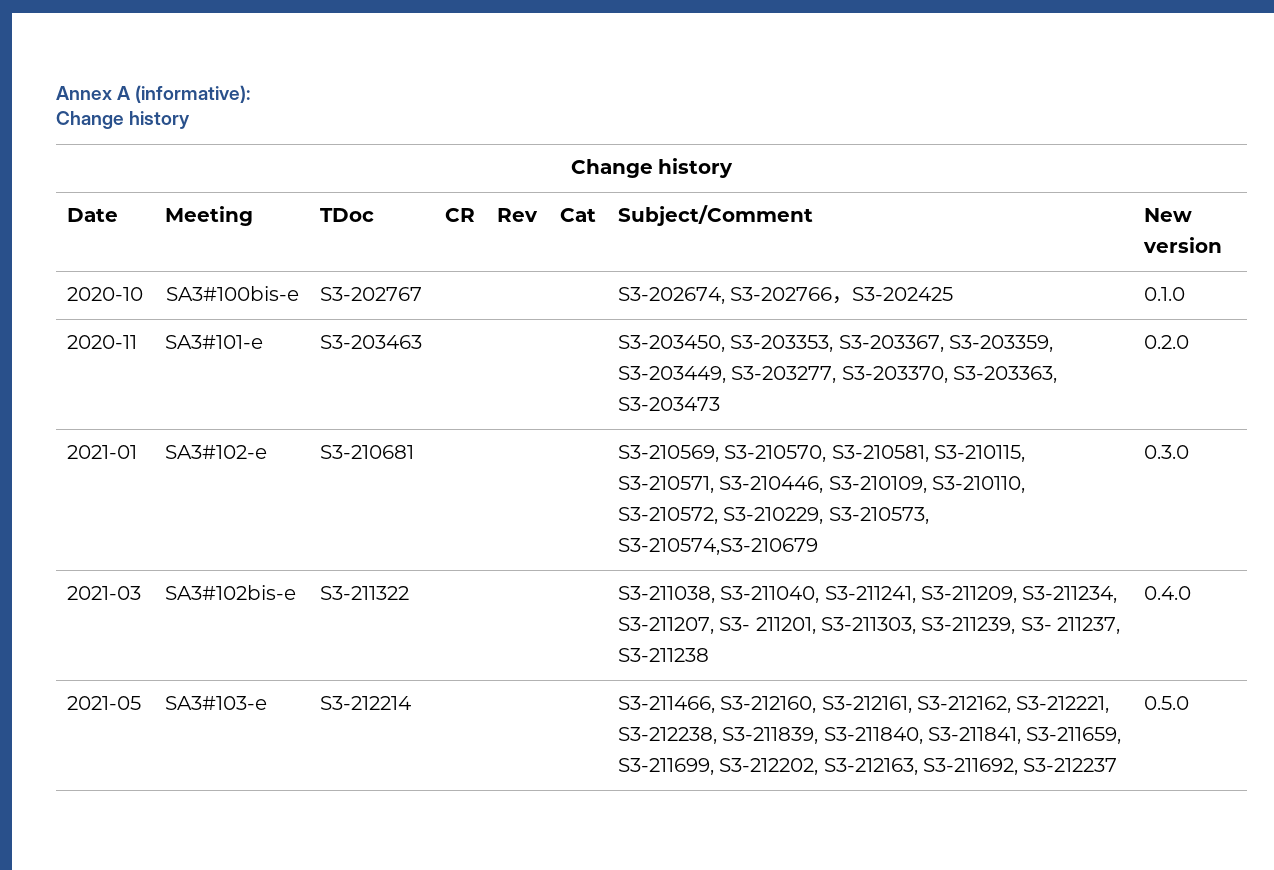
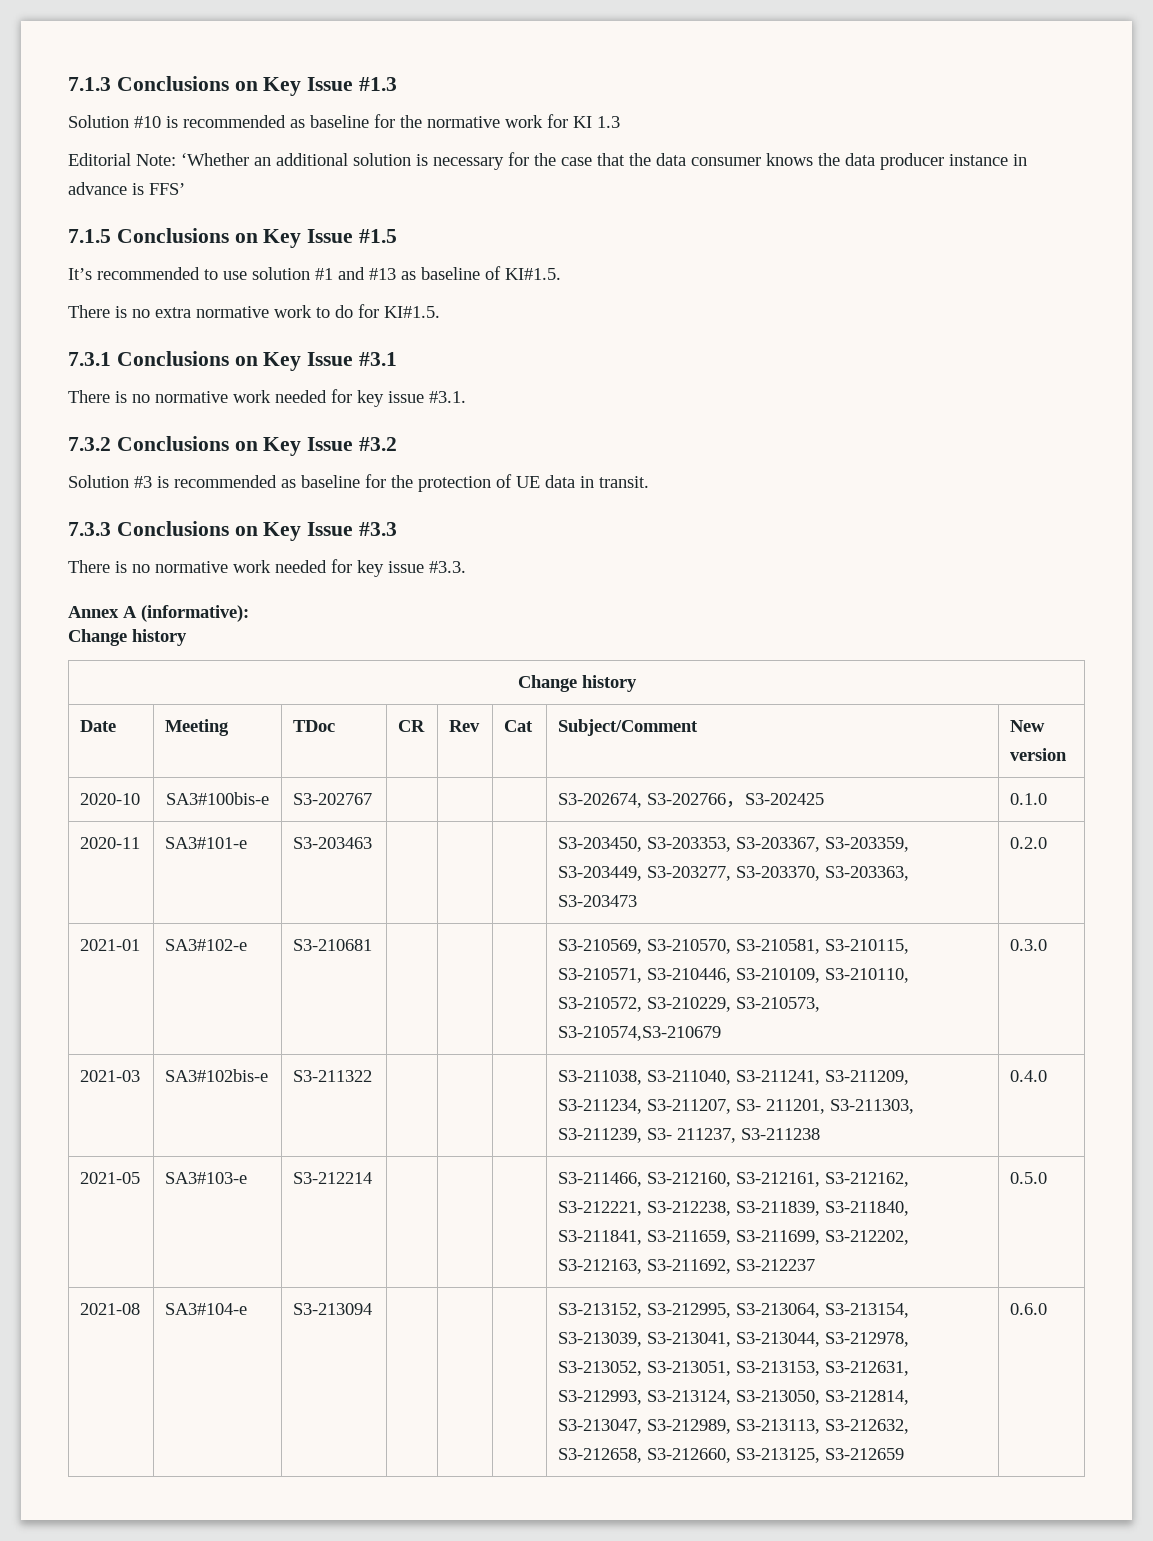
+ 7.1.3 Conclusions on Key Issue #1.3
+ Solution #10 is recommended as baseline for the normative work for KI 1.3
+ Editorial Note: ‘Whether an additional solution is necessary for the case that the data consumer knows the data producer instance in advance is FFS’
+ 7.1.5 Conclusions on Key Issue #1.5
+ It’s recommended to use solution #1 and #13 as baseline of KI#1.5.
+ There is no extra normative work to do for KI#1.5.
+ 7.3.1 Conclusions on Key Issue #3.1
+ There is no normative work needed for key issue #3.1.
+ 7.3.2 Conclusions on Key Issue #3.2
+ Solution #3 is recommended as baseline for the protection of UE data in transit.
+ 7.3.3 Conclusions on Key Issue #3.3
+ There is no normative work needed for key issue #3.3.
+ 2021-08 | SA3#104-e | S3-213094 | | | | S3-213152, S3-212995, S3-213064, S3-213154, S3-213039, S3-213041, S3-213044, S3-212978, S3-213052, S3-213051, S3-213153, S3-212631, S3-212993, S3-213124, S3-213050, S3-212814, S3-213047, S3-212989, S3-213113, S3-212632, S3-212658, S3-212660, S3-213125, S3-212659 | 0.6.0

